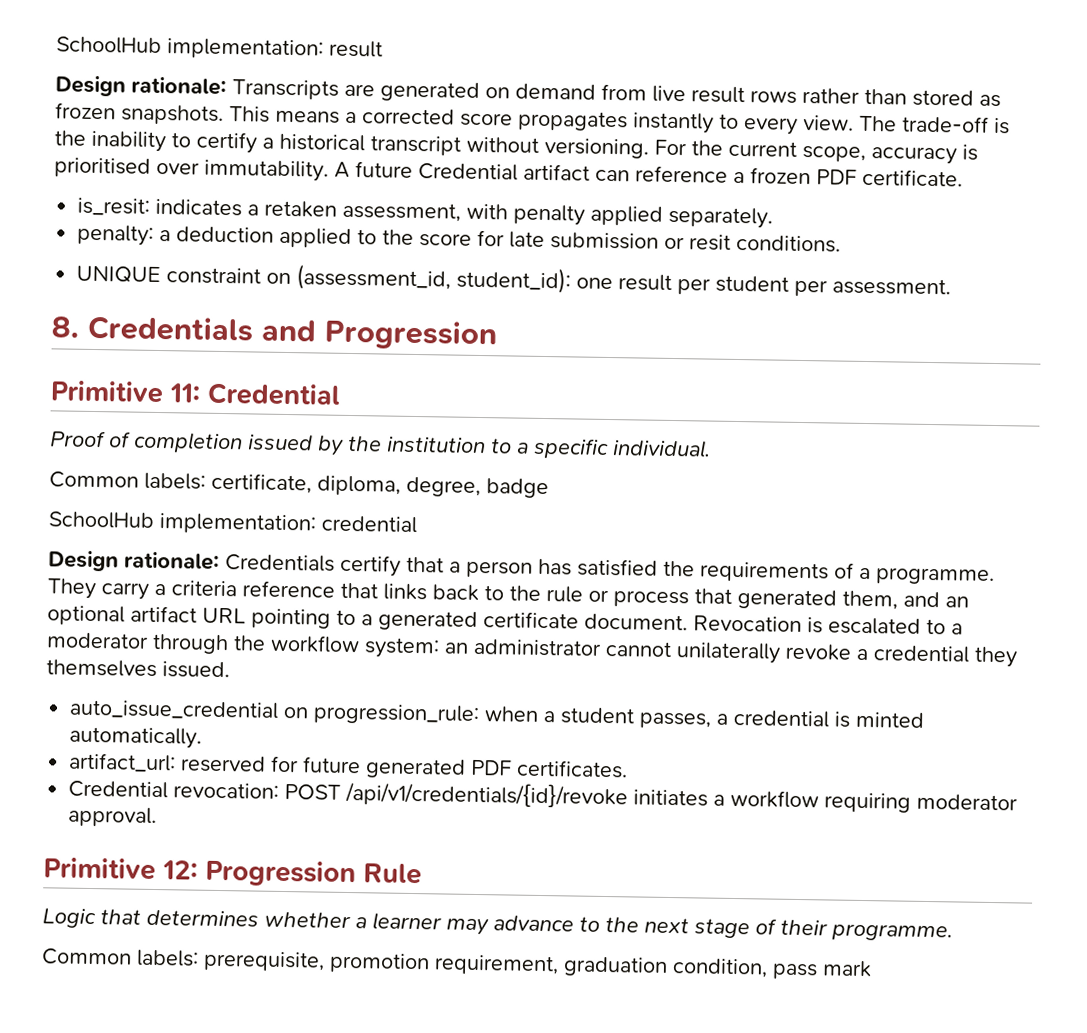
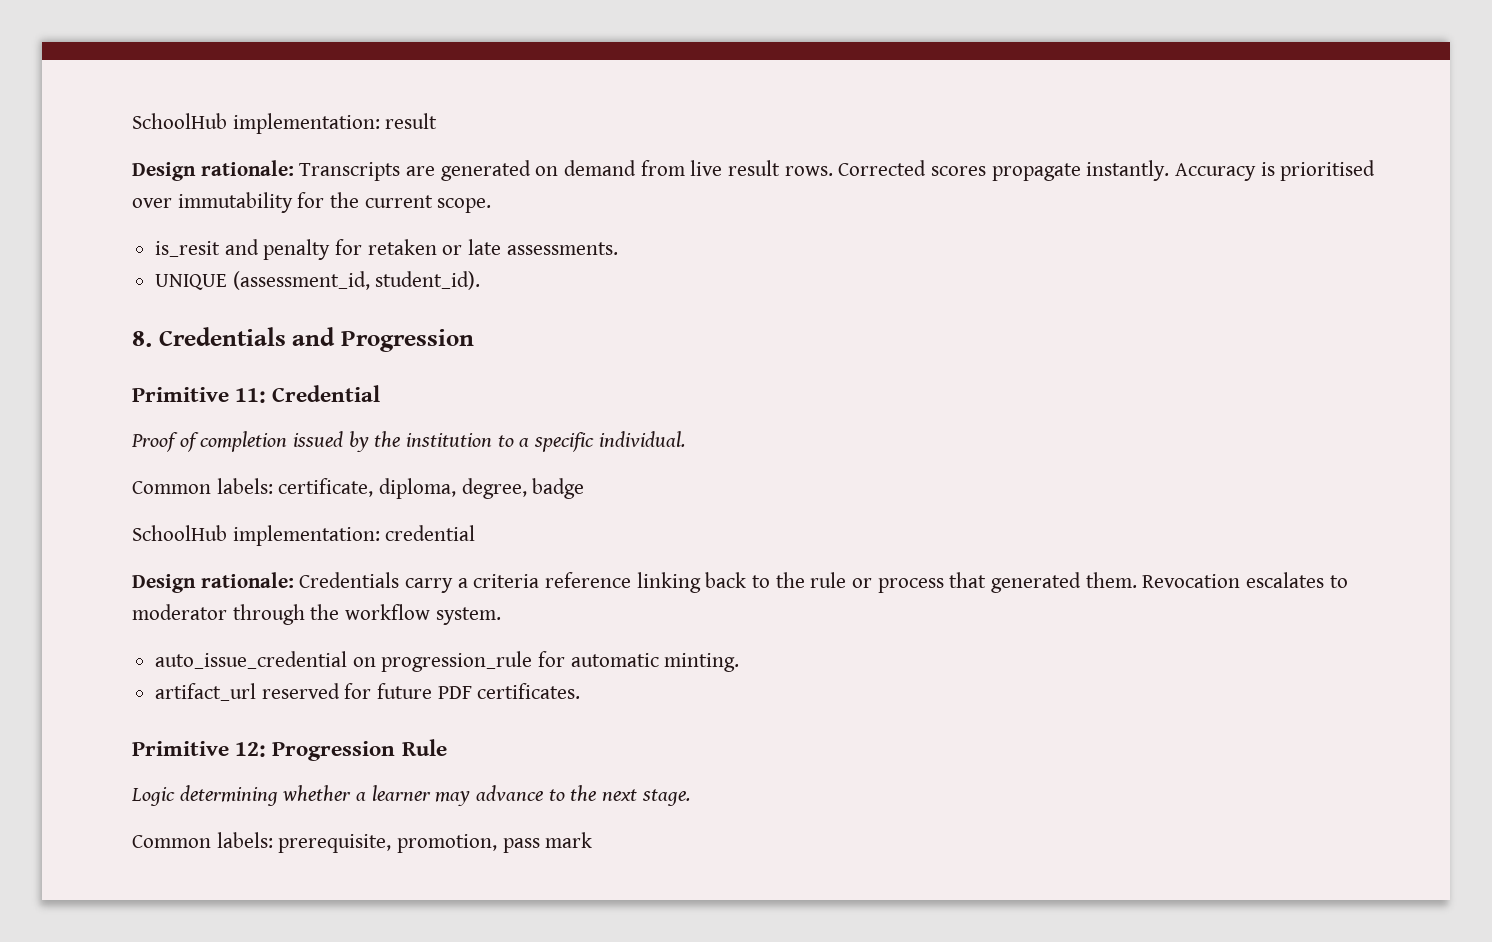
- Design rationale: Transcripts are generated on demand from live result rows rather than stored as frozen snapshots. This means a corrected score propagates instantly to every view. The trade-off is the inability to certify a historical transcript without versioning. For the current scope, accuracy is prioritised over immutability. A future Credential artifact can reference a frozen PDF certificate.
- is_resit: indicates a retaken assessment, with penalty applied separately.
- penalty: a deduction applied to the score for late submission or resit conditions.
- UNIQUE constraint on (assessment_id, student_id): one result per student per assessment.
+ Design rationale: Transcripts are generated on demand from live result rows. Corrected scores propagate instantly. Accuracy is prioritised over immutability for the current scope.
+ is_resit and penalty for retaken or late assessments.
+ UNIQUE (assessment_id, student_id).
- Design rationale: Credentials certify that a person has satisfied the requirements of a programme. They carry a criteria reference that links back to the rule or process that generated them, and an optional artifact URL pointing to a generated certificate document. Revocation is escalated to a moderator through the workflow system: an administrator cannot unilaterally revoke a credential they themselves issued.
- auto_issue_credential on progression_rule: when a student passes, a credential is minted automatically.
- artifact_url: reserved for future generated PDF certificates.
+ Design rationale: Credentials carry a criteria reference linking back to the rule or process that generated them. Revocation escalates to moderator through the workflow system.
+ auto_issue_credential on progression_rule for automatic minting.
+ artifact_url reserved for future PDF certificates.
- Credential revocation: POST /api/v1/credentials/{id}/revoke initiates a workflow requiring moderator approval.
- Logic that determines whether a learner may advance to the next stage of their programme.
+ Logic determining whether a learner may advance to the next stage.
- Common labels: prerequisite, promotion requirement, graduation condition, pass mark
+ Common labels: prerequisite, promotion, pass mark

